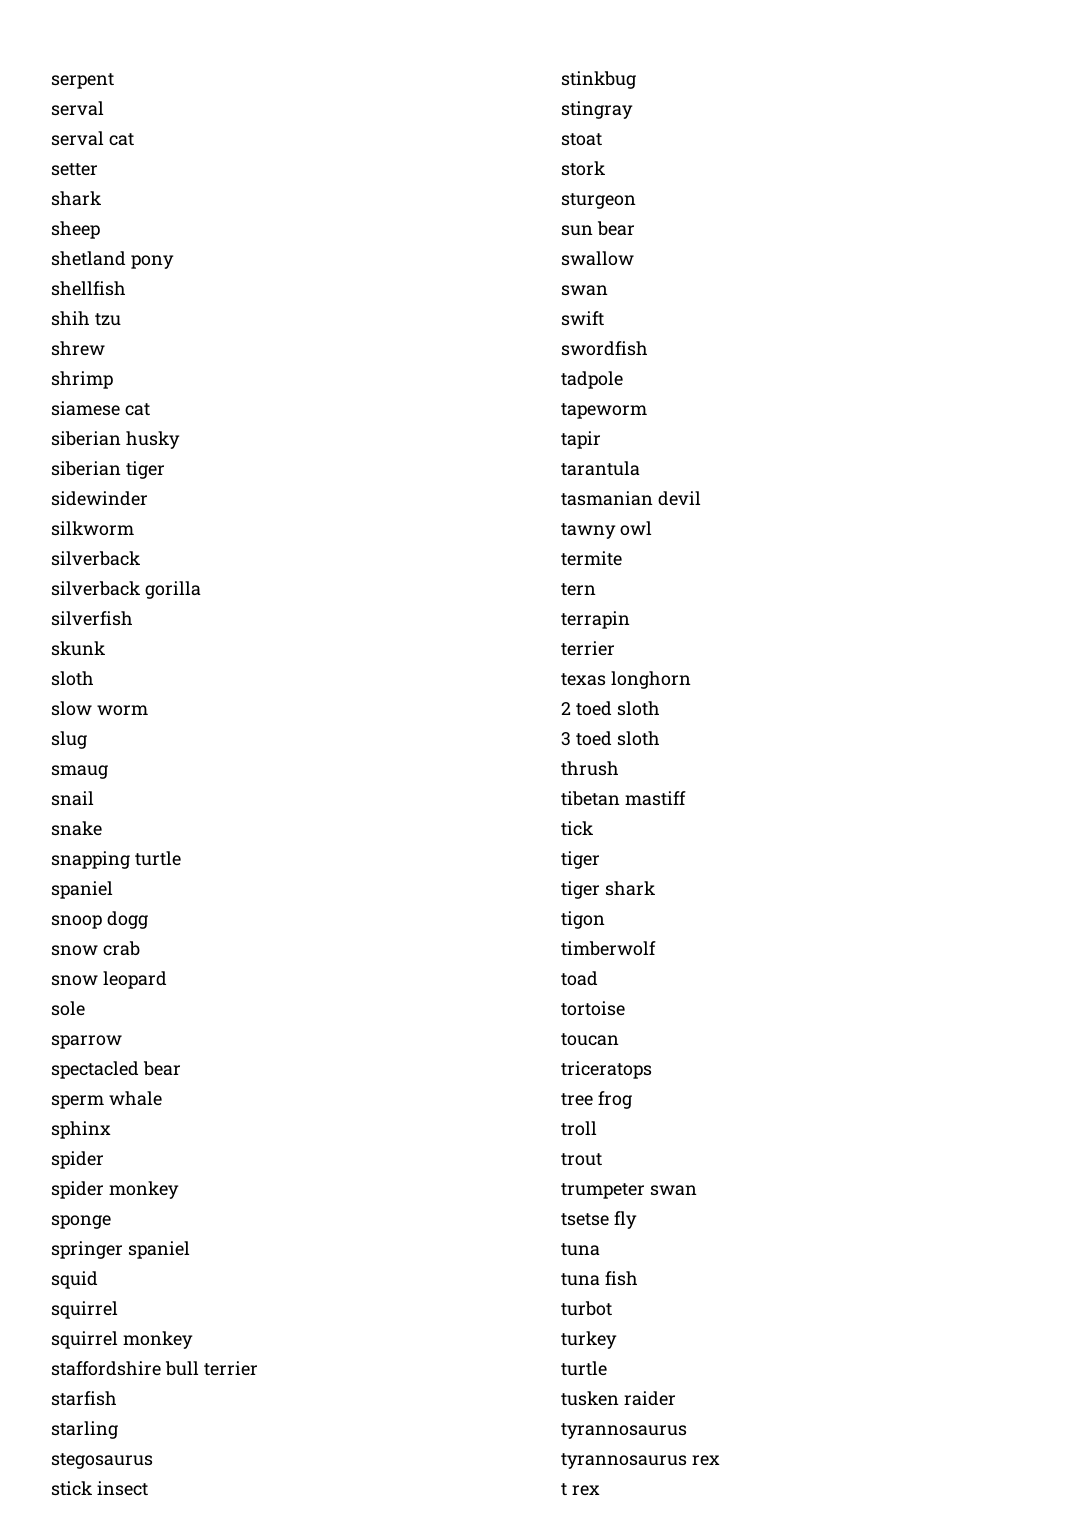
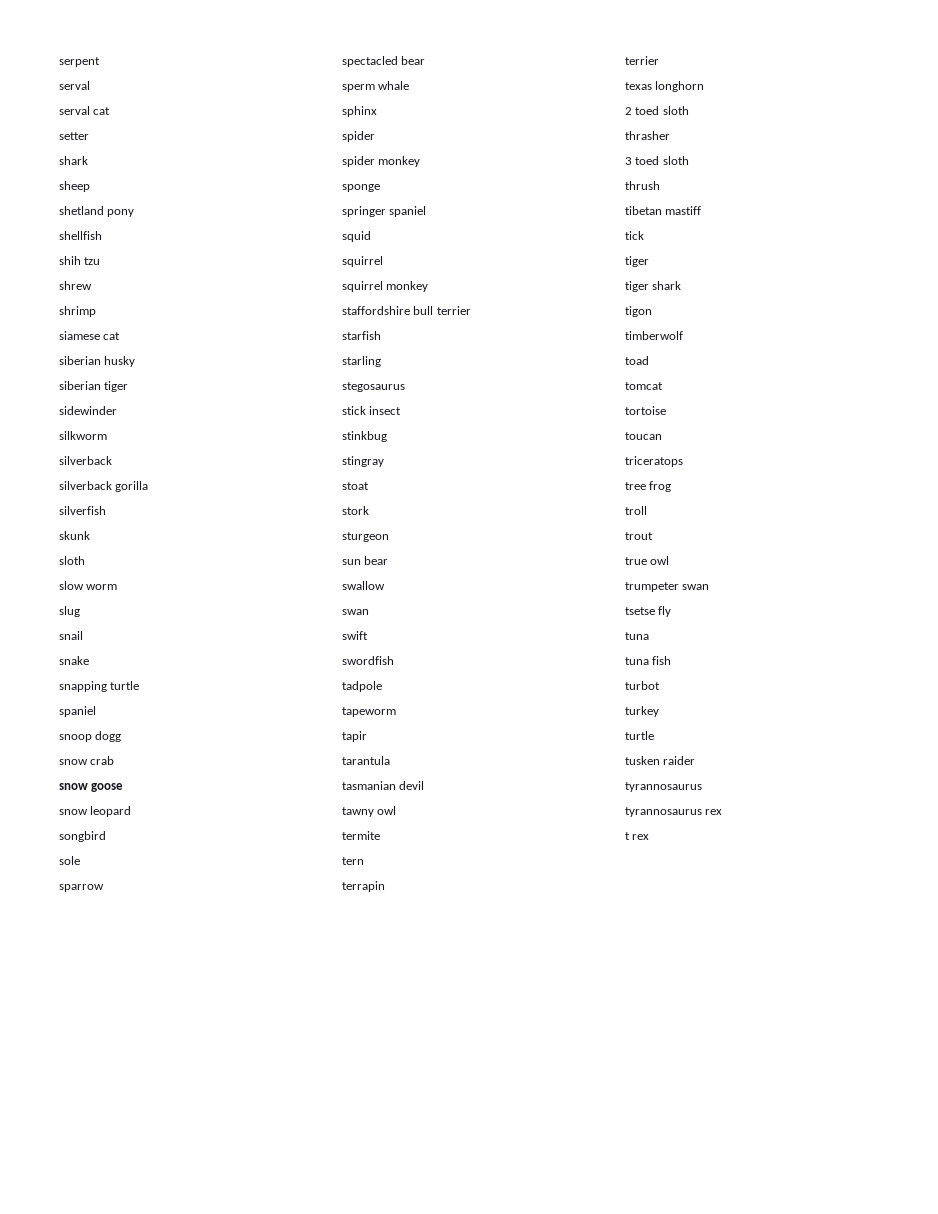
- smaug
+ snow goose
+ songbird
+ thrasher
+ tomcat
+ true owl

